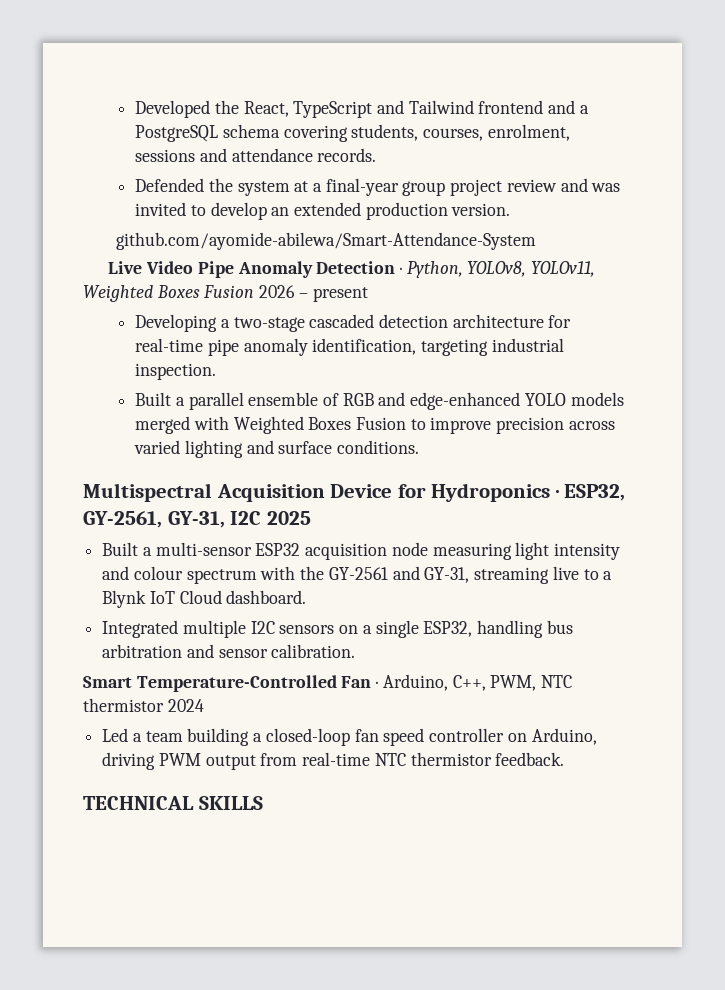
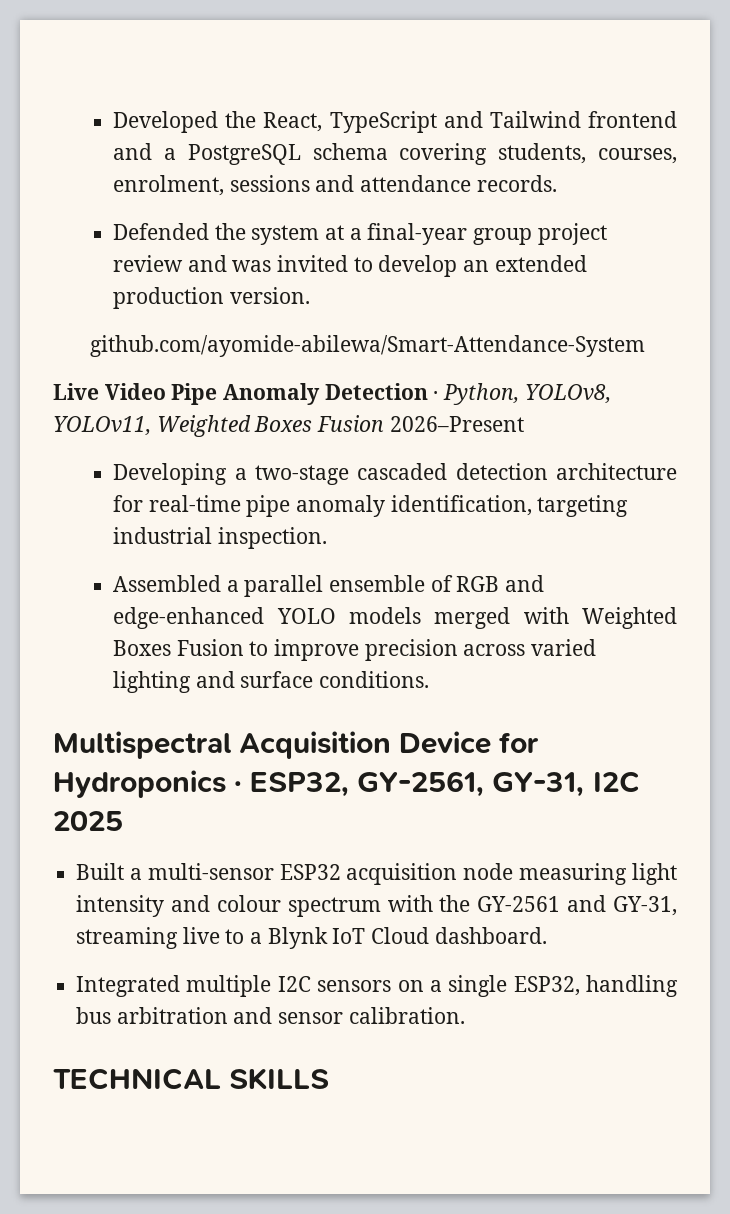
- Live Video Pipe Anomaly Detection · Python, YOLOv8, YOLOv11, Weighted Boxes Fusion 2026 – present
+ Live Video Pipe Anomaly Detection · Python, YOLOv8, YOLOv11, Weighted Boxes Fusion 2026–Present
- Built a parallel ensemble of RGB and edge-enhanced YOLO models merged with Weighted Boxes Fusion to improve precision across varied lighting and surface conditions.
+ Assembled a parallel ensemble of RGB and edge-enhanced YOLO models merged with Weighted Boxes Fusion to improve precision across varied lighting and surface conditions.
- Smart Temperature-Controlled Fan · Arduino, C++, PWM, NTC thermistor 2024
- Led a team building a closed-loop fan speed controller on Arduino, driving PWM output from real-time NTC thermistor feedback.

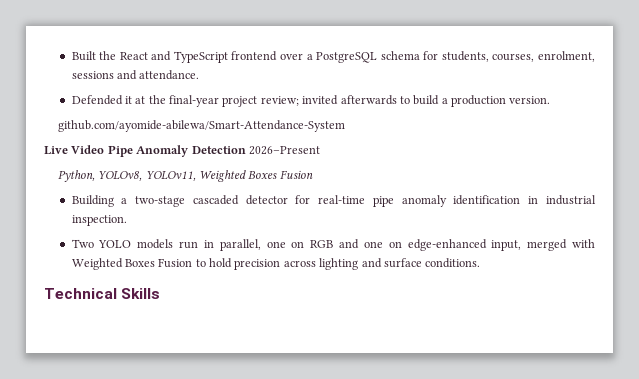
- Developed the React, TypeScript and Tailwind frontend and a PostgreSQL schema covering students, courses, enrolment, sessions and attendance records.
+ Built the React and TypeScript frontend over a PostgreSQL schema for students, courses, enrolment, sessions and attendance.
- Defended the system at a final-year group project review and was invited to develop an extended production version.
+ Defended it at the final-year project review; invited afterwards to build a production version.
- Live Video Pipe Anomaly Detection · Python, YOLOv8, YOLOv11, Weighted Boxes Fusion 2026–Present
- Developing a two-stage cascaded detection architecture for real-time pipe anomaly identification, targeting industrial inspection.
+ Live Video Pipe Anomaly Detection 2026–Present
+ Python, YOLOv8, YOLOv11, Weighted Boxes Fusion
+ Building a two-stage cascaded detector for real-time pipe anomaly identification in industrial inspection.
- Assembled a parallel ensemble of RGB and edge-enhanced YOLO models merged with Weighted Boxes Fusion to improve precision across varied lighting and surface conditions.
+ Two YOLO models run in parallel, one on RGB and one on edge-enhanced input, merged with Weighted Boxes Fusion to hold precision across lighting and surface conditions.
- Multispectral Acquisition Device for Hydroponics · ESP32, GY-2561, GY-31, I2C 2025
- Built a multi-sensor ESP32 acquisition node measuring light intensity and colour spectrum with the GY-2561 and GY-31, streaming live to a Blynk IoT Cloud dashboard.
- Integrated multiple I2C sensors on a single ESP32, handling bus arbitration and sensor calibration.
- TECHNICAL SKILLS
+ Technical Skills

